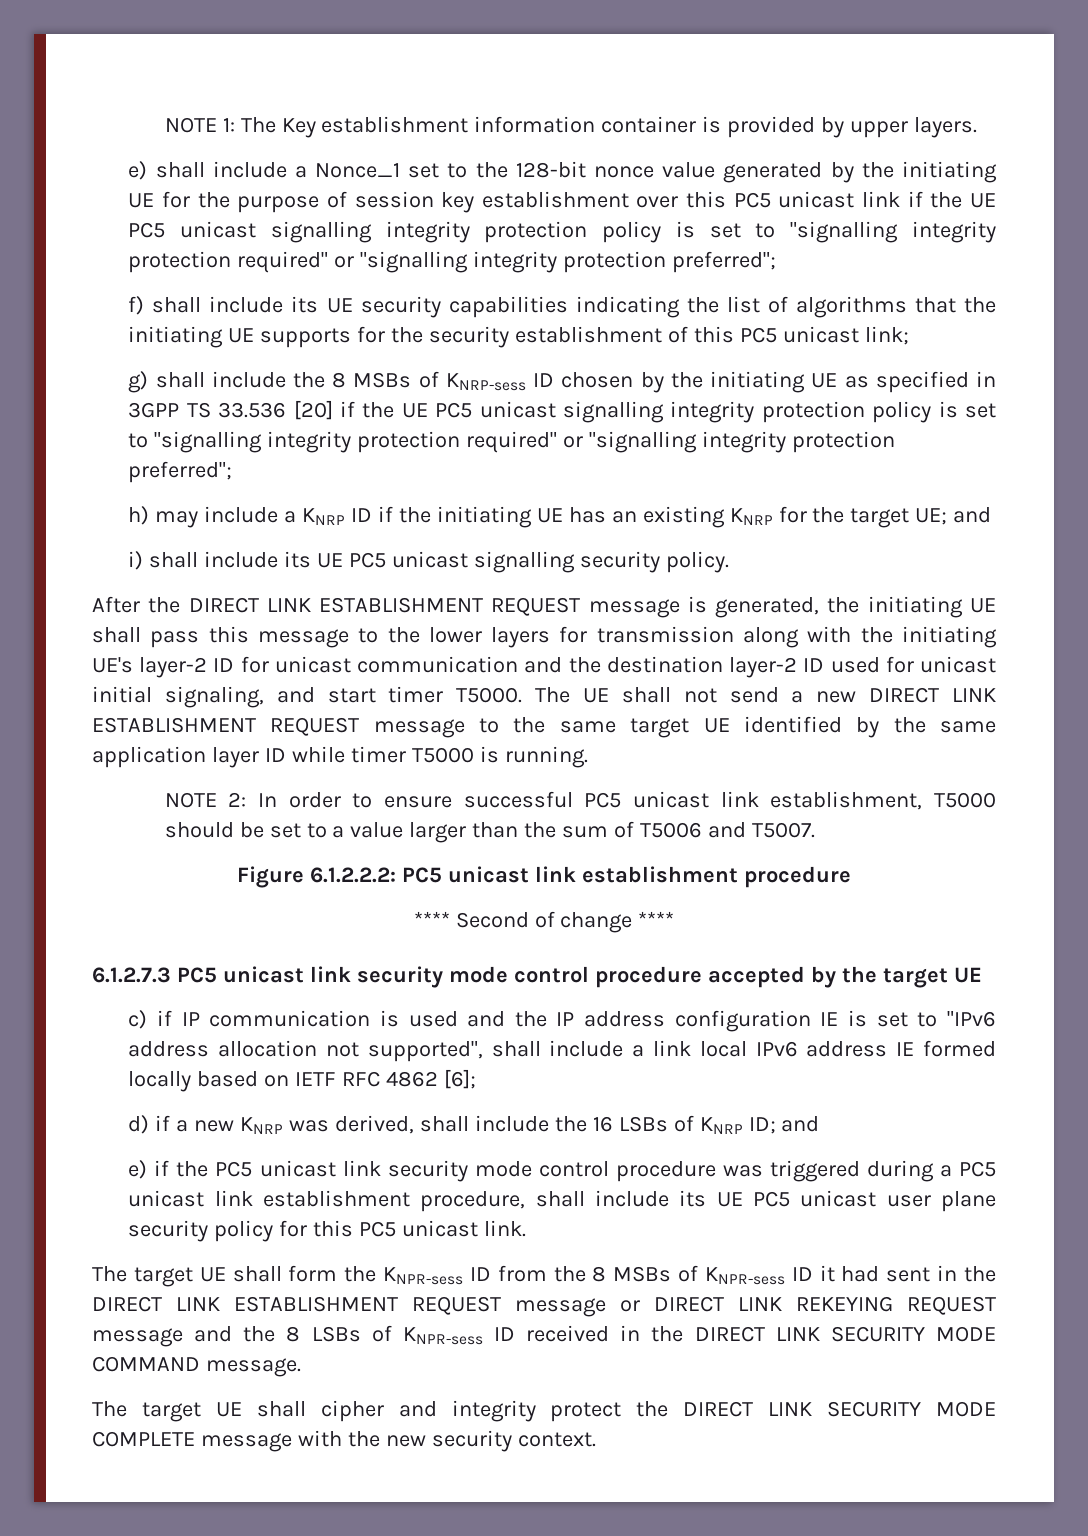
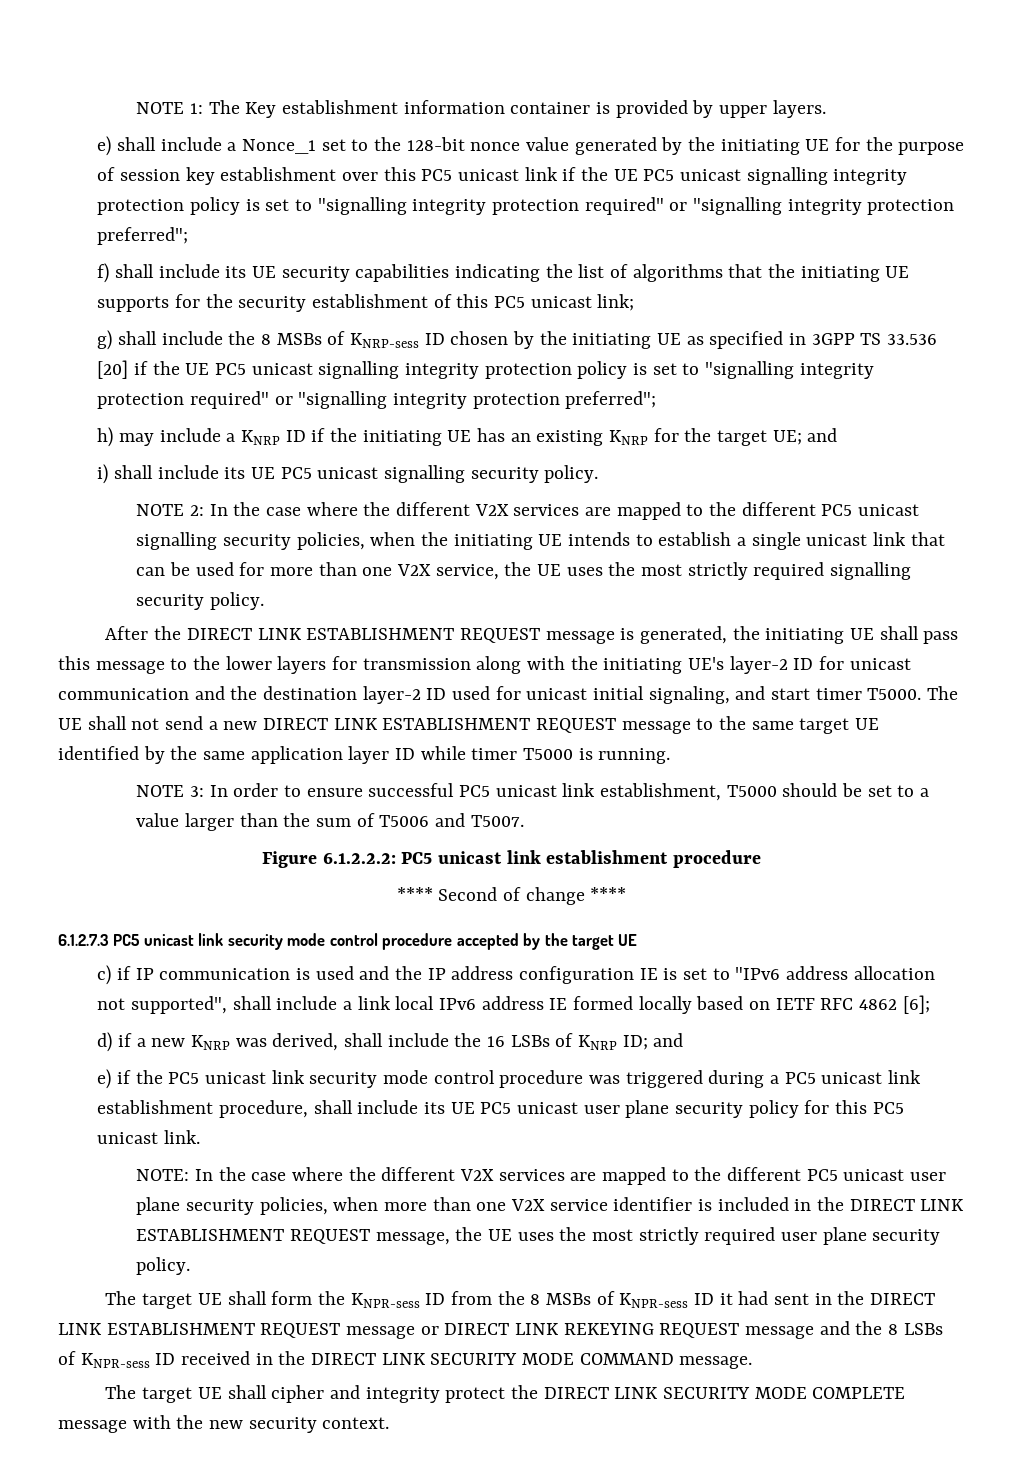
+ NOTE 2: In the case where the different V2X services are mapped to the different PC5 unicast signalling security policies, when the initiating UE intends to establish a single unicast link that can be used for more than one V2X service, the UE uses the most strictly required signalling security policy.
- NOTE 2: In order to ensure successful PC5 unicast link establishment, T5000 should be set to a value larger than the sum of T5006 and T5007.
+ NOTE 3: In order to ensure successful PC5 unicast link establishment, T5000 should be set to a value larger than the sum of T5006 and T5007.
+ NOTE: In the case where the different V2X services are mapped to the different PC5 unicast user plane security policies, when more than one V2X service identifier is included in the DIRECT LINK ESTABLISHMENT REQUEST message, the UE uses the most strictly required user plane security policy.

